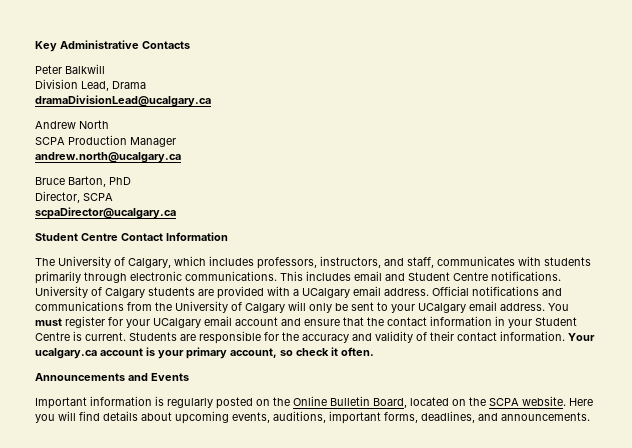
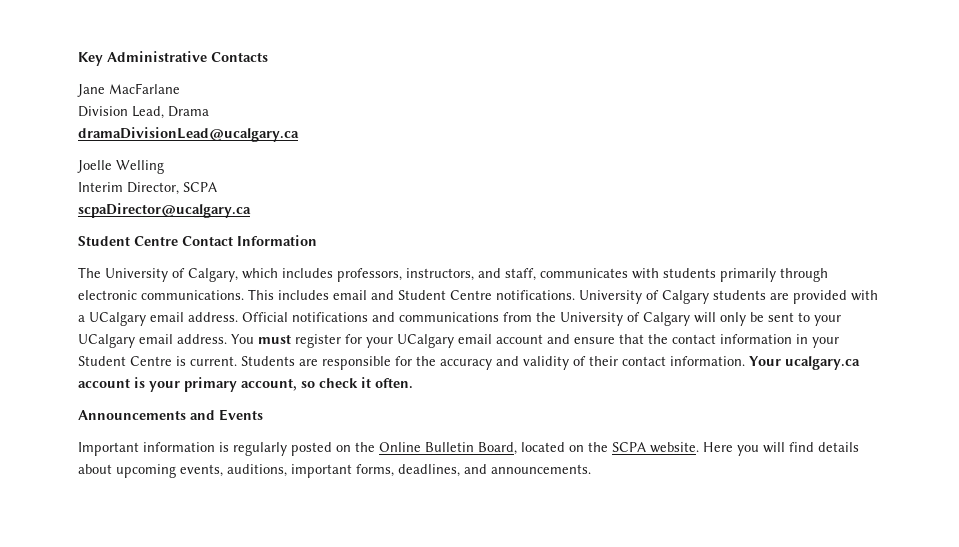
- Peter Balkwill
+ Jane MacFarlane
- Andrew North
- SCPA Production Manager
- andrew.north@ucalgary.ca
- Bruce Barton, PhD
- Director, SCPA
+ Joelle Welling
+ Interim Director, SCPA

